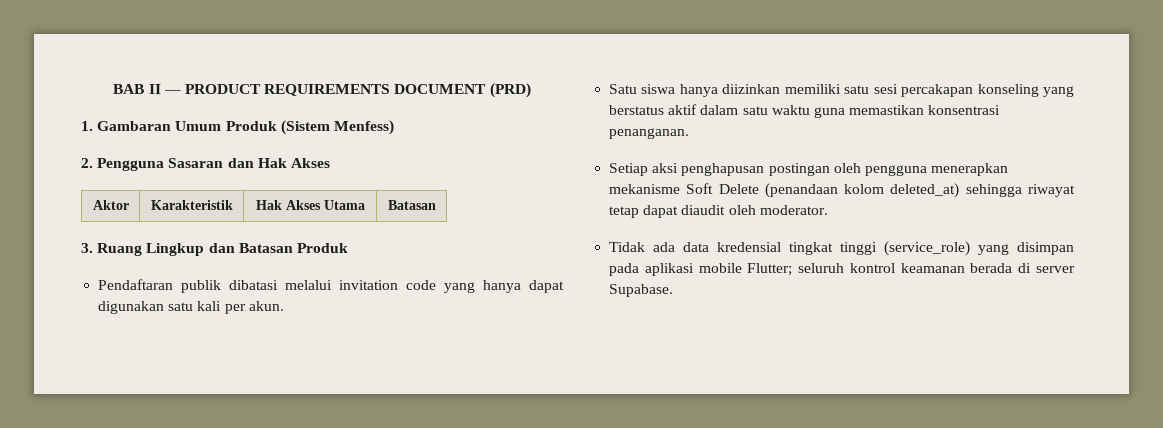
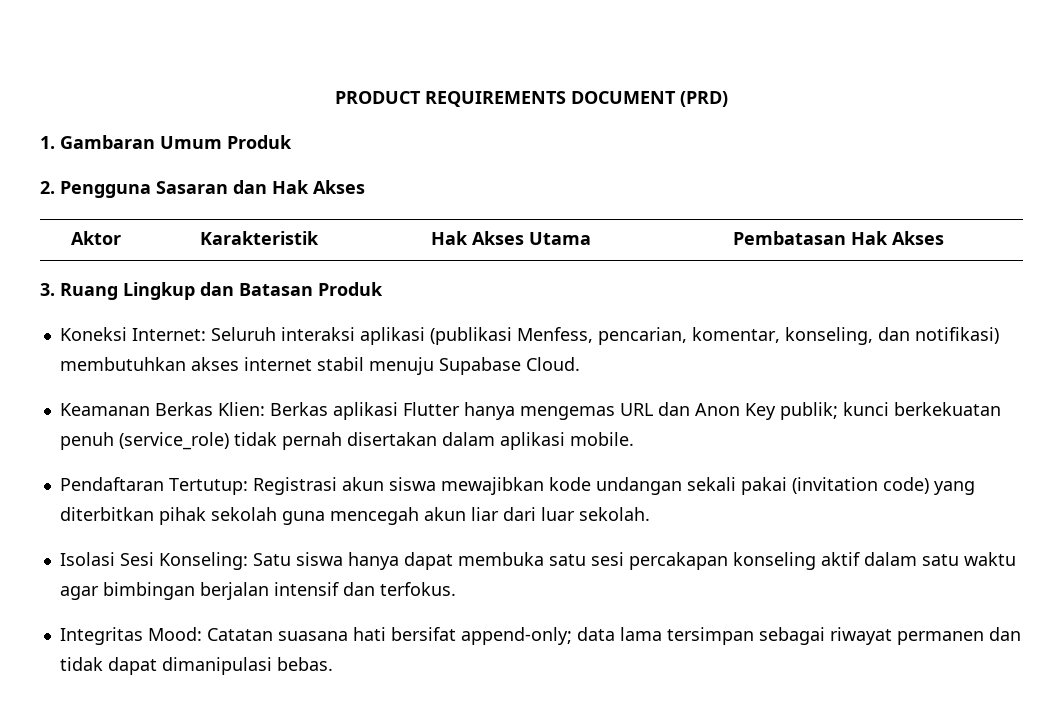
- BAB II — PRODUCT REQUIREMENTS DOCUMENT (PRD)
+ PRODUCT REQUIREMENTS DOCUMENT (PRD)
- 1. Gambaran Umum Produk (Sistem Menfess)
+ 1. Gambaran Umum Produk
- Aktor | Karakteristik | Hak Akses Utama | Batasan
+ Aktor | Karakteristik | Hak Akses Utama | Pembatasan Hak Akses
- Pendaftaran publik dibatasi melalui invitation code yang hanya dapat digunakan satu kali per akun.
- Satu siswa hanya diizinkan memiliki satu sesi percakapan konseling yang berstatus aktif dalam satu waktu guna memastikan konsentrasi penanganan.
- Setiap aksi penghapusan postingan oleh pengguna menerapkan mekanisme Soft Delete (penandaan kolom deleted_at) sehingga riwayat tetap dapat diaudit oleh moderator.
- Tidak ada data kredensial tingkat tinggi (service_role) yang disimpan pada aplikasi mobile Flutter; seluruh kontrol keamanan berada di server Supabase.
+ Koneksi Internet: Seluruh interaksi aplikasi (publikasi Menfess, pencarian, komentar, konseling, dan notifikasi) membutuhkan akses internet stabil menuju Supabase Cloud.
+ Keamanan Berkas Klien: Berkas aplikasi Flutter hanya mengemas URL dan Anon Key publik; kunci berkekuatan penuh (service_role) tidak pernah disertakan dalam aplikasi mobile.
+ Pendaftaran Tertutup: Registrasi akun siswa mewajibkan kode undangan sekali pakai (invitation code) yang diterbitkan pihak sekolah guna mencegah akun liar dari luar sekolah.
+ Isolasi Sesi Konseling: Satu siswa hanya dapat membuka satu sesi percakapan konseling aktif dalam satu waktu agar bimbingan berjalan intensif dan terfokus.
+ Integritas Mood: Catatan suasana hati bersifat append-only; data lama tersimpan sebagai riwayat permanen dan tidak dapat dimanipulasi bebas.

